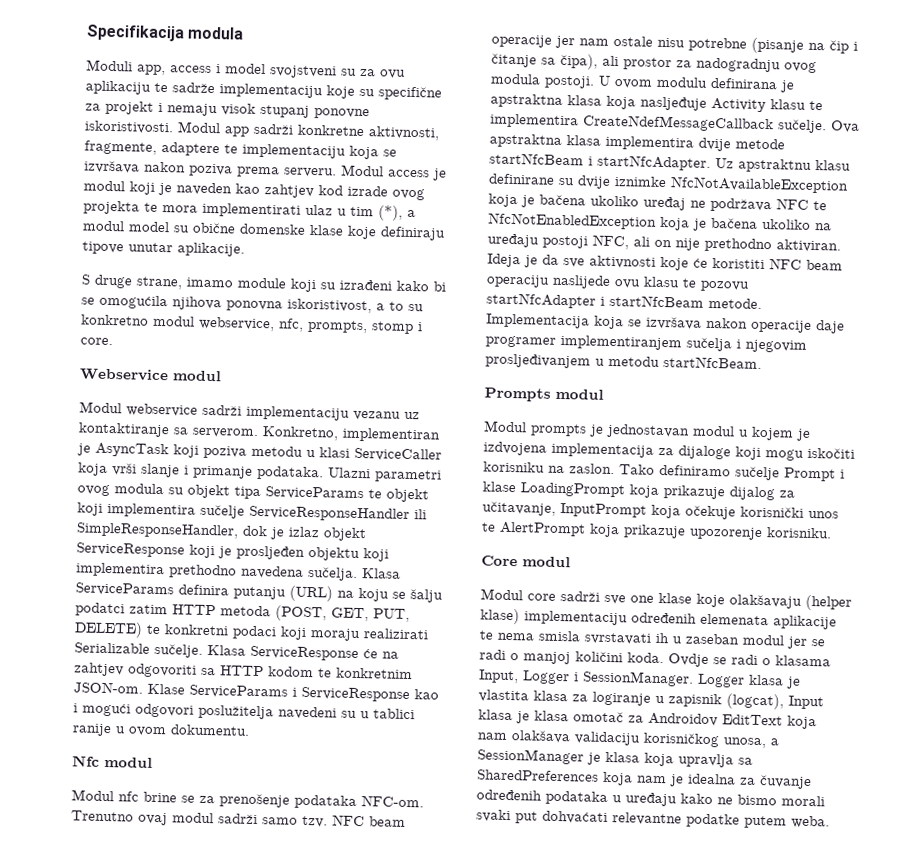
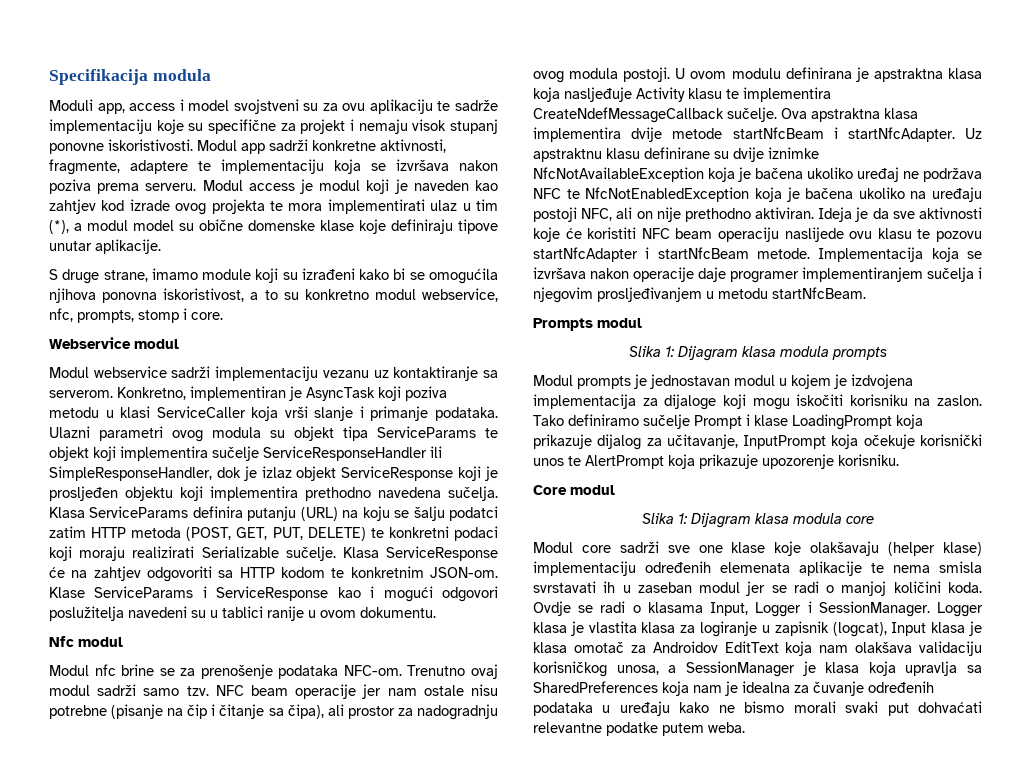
+ Slika 1: Dijagram klasa modula prompts
+ Slika 1: Dijagram klasa modula core

